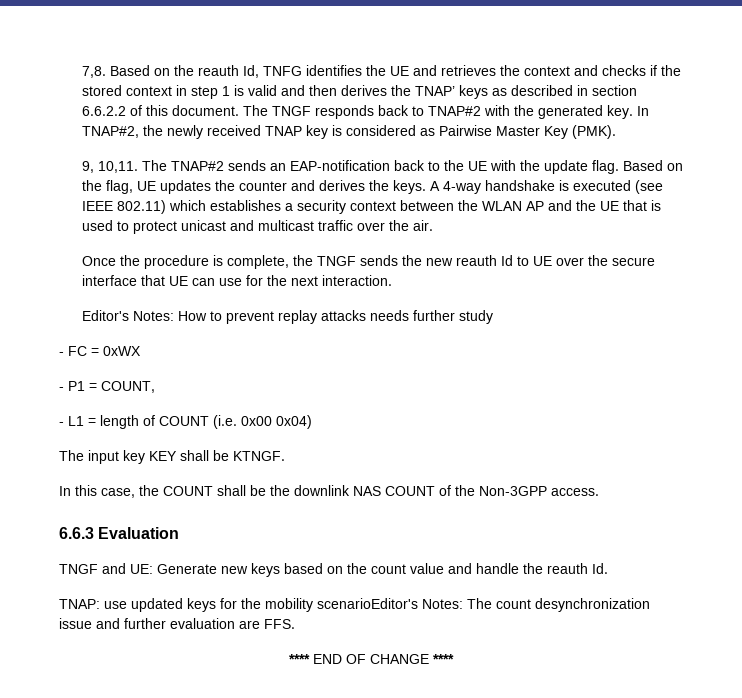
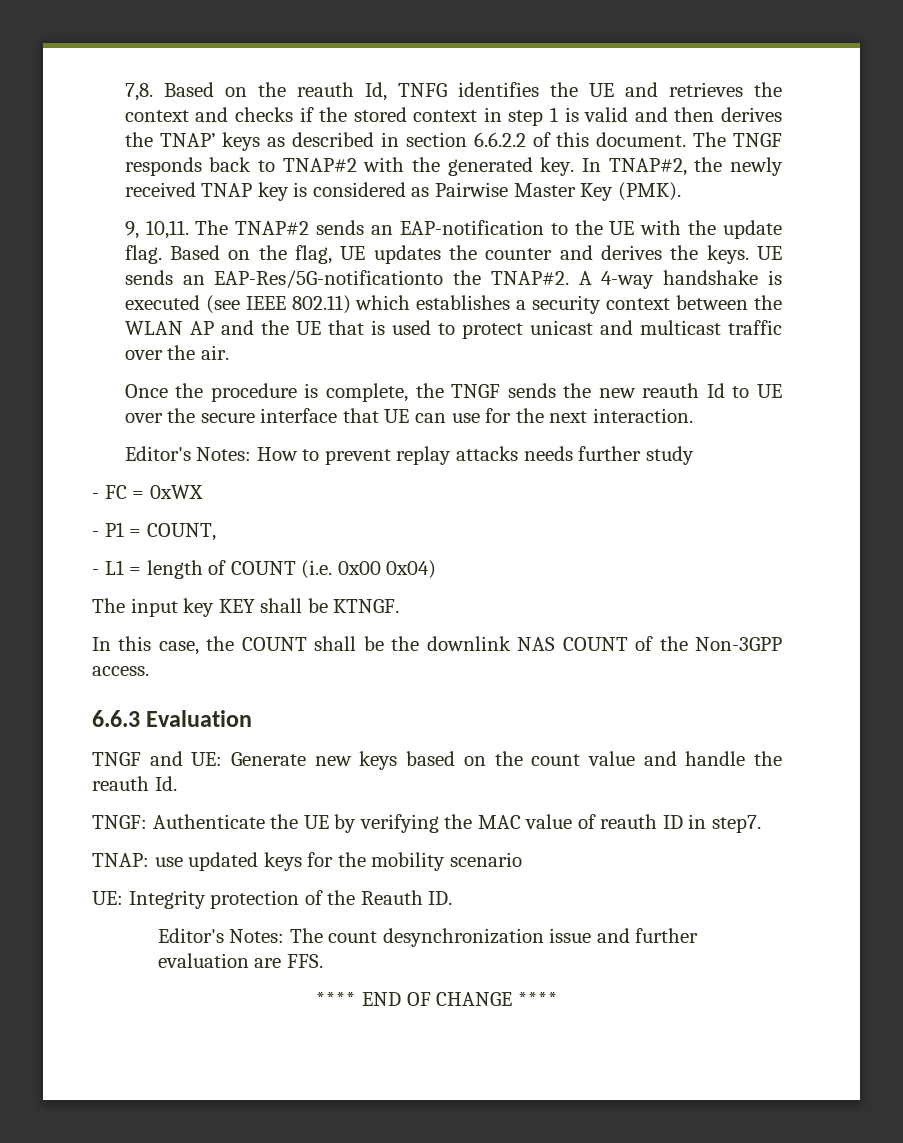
- The TNAP#2 sends an EAP-notification back to the UE with the update flag.
+ The TNAP#2 sends an EAP-notification to the UE with the update flag.
+ UE sends an EAP-Res/5G-notificationto the TNAP#2.
+ TNGF: Authenticate the UE by verifying the MAC value of reauth ID in step7.
- TNAP: use updated keys for the mobility scenarioEditor's Notes: The count desynchronization issue and further evaluation are FFS.
+ TNAP: use updated keys for the mobility scenario
+ UE: Integrity protection of the Reauth ID.
+ Editor's Notes: The count desynchronization issue and further evaluation are FFS.

